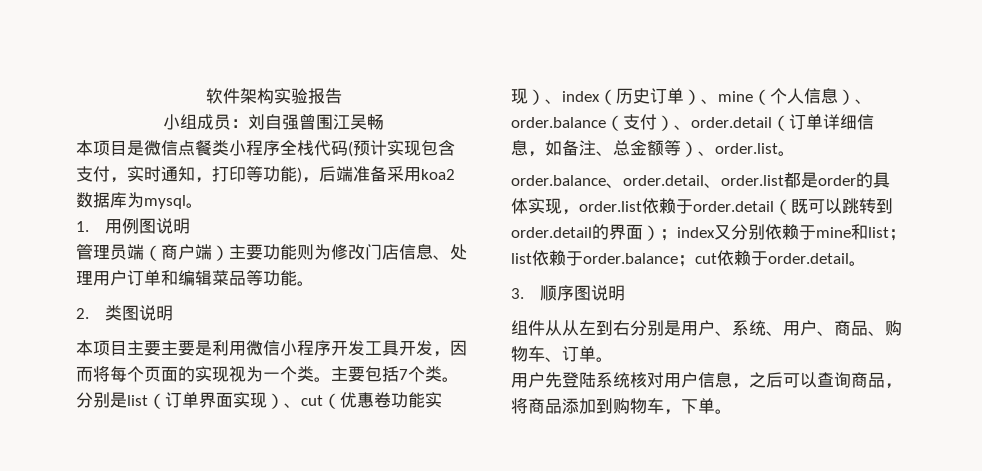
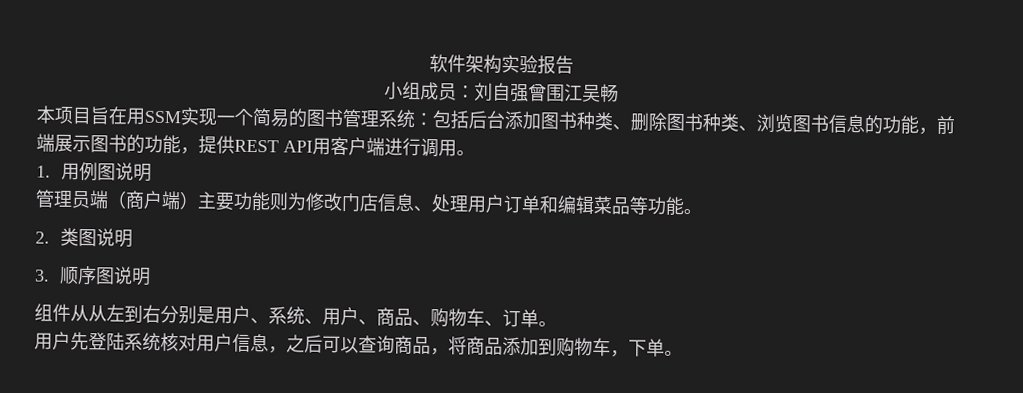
- 本项目是微信点餐类小程序全栈代码(预计实现包含支付，实时通知，打印等功能)，后端准备采用koa2数据库为mysql。
+ 本项目旨在用SSM实现一个简易的图书管理系统：包括后台添加图书种类、删除图书种类、浏览图书信息的功能，前端展示图书的功能，提供REST API用客户端进行调用。
- 本项目主要主要是利用微信小程序开发工具开发，因而将每个页面的实现视为一个类。主要包括7个类。分别是list（订单界面实现）、cut（优惠卷功能实现）、index（历史订单）、mine（个人信息）、order.balance（支付）、order.detail（订单详细信息，如备注、总金额等）、order.list。
- order.balance、order.detail、order.list都是order的具体实现，order.list依赖于order.detail（既可以跳转到order.detail的界面）；index又分别依赖于mine和list；list依赖于order.balance；cut依赖于order.detail。

